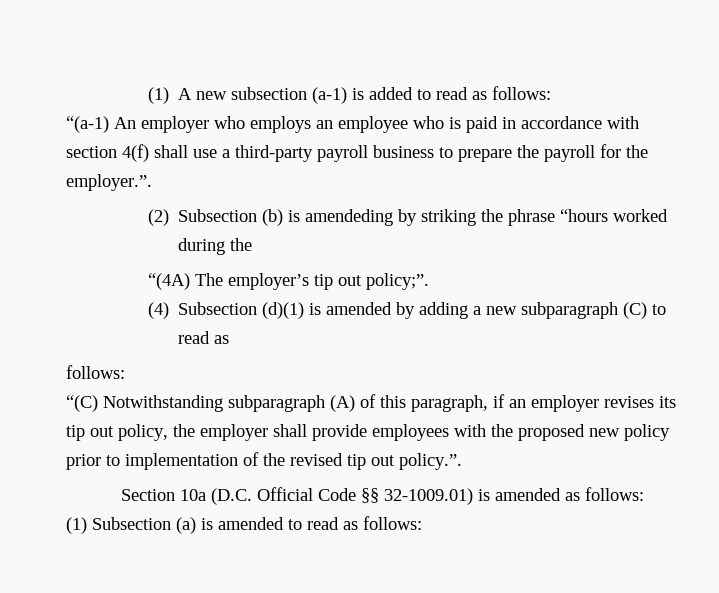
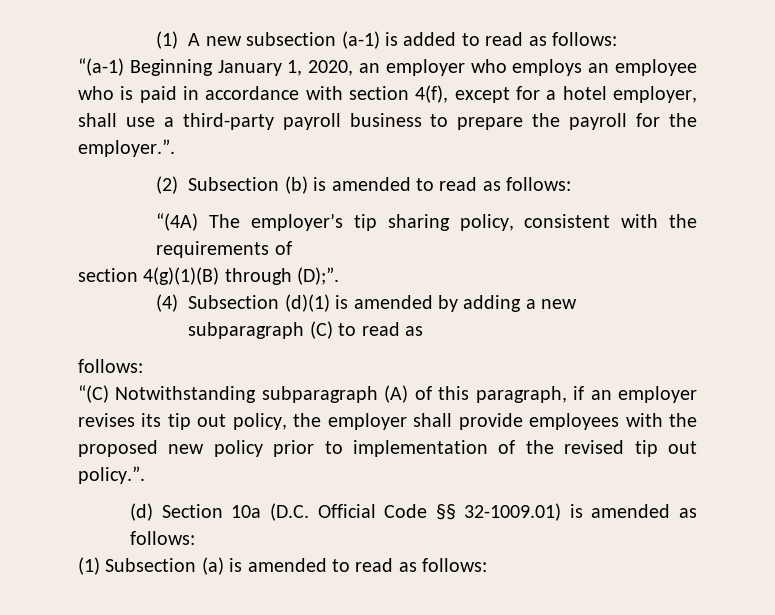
- “(a-1) An employer who employs an employee who is paid in accordance with section 4(f) shall use a third-party payroll business to prepare the payroll for the employer.”.
+ “(a-1) Beginning January 1, 2020, an employer who employs an employee who is paid in accordance with section 4(f), except for a hotel employer, shall use a third-party payroll business to prepare the payroll for the employer.”.
- (2) Subsection (b) is amendeding by striking the phrase “hours worked during the
- “(4A) The employer’s tip out policy;”.
+ (2) Subsection (b) is amended to read as follows:
+ “(4A) The employer’s tip sharing policy, consistent with the requirements of
+ section 4(g)(1)(B) through (D);”.
- Section 10a (D.C. Official Code §§ 32-1009.01) is amended as follows:
+ (d) Section 10a (D.C. Official Code §§ 32-1009.01) is amended as follows:

